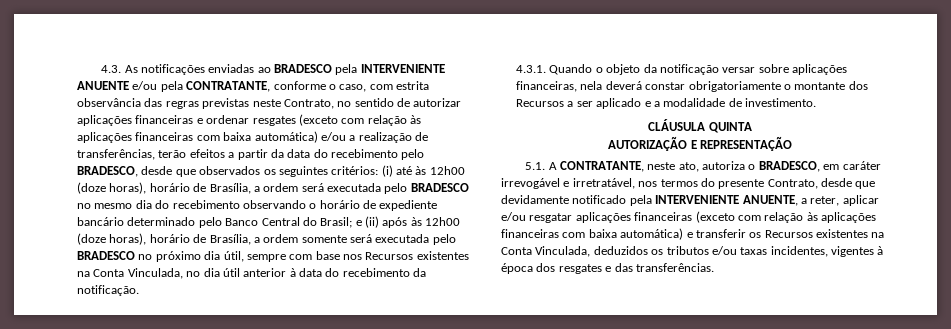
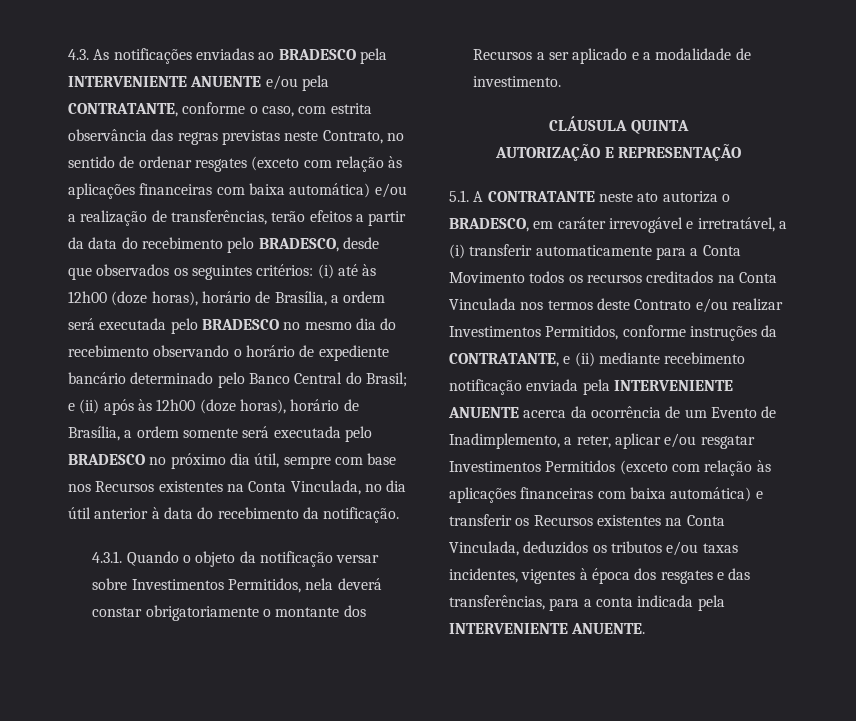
- 4.3. As notificações enviadas ao BRADESCO pela INTERVENIENTE ANUENTE e/ou pela CONTRATANTE, conforme o caso, com estrita observância das regras previstas neste Contrato, no sentido de autorizar aplicações financeiras e ordenar resgates (exceto com relação às aplicações financeiras com baixa automática) e/ou a realização de transferências, terão efeitos a partir da data do recebimento pelo BRADESCO, desde que observados os seguintes critérios:
+ 4.3. As notificações enviadas ao BRADESCO pela INTERVENIENTE ANUENTE e/ou pela CONTRATANTE, conforme o caso, com estrita observância das regras previstas neste Contrato, no sentido de ordenar resgates (exceto com relação às aplicações financeiras com baixa automática) e/ou a realização de transferências, terão efeitos a partir da data do recebimento pelo BRADESCO, desde que observados os seguintes critérios:
- 4.3.1. Quando o objeto da notificação versar sobre aplicações financeiras, nela deverá constar obrigatoriamente o montante dos Recursos a ser aplicado e a modalidade de investimento.
+ 4.3.1. Quando o objeto da notificação versar sobre Investimentos Permitidos, nela deverá constar obrigatoriamente o montante dos Recursos a ser aplicado e a modalidade de investimento.
- 5.1. A CONTRATANTE, neste ato, autoriza o BRADESCO, em caráter irrevogável e irretratável, nos termos do presente Contrato, desde que devidamente notificado pela INTERVENIENTE ANUENTE, a reter, aplicar e/ou resgatar aplicações financeiras (exceto com relação às aplicações financeiras com baixa automática) e transferir os Recursos existentes na Conta Vinculada, deduzidos os tributos e/ou taxas incidentes, vigentes à época dos resgates e das transferências.
+ 5.1. A CONTRATANTE neste ato autoriza o BRADESCO, em caráter irrevogável e irretratável, a (i) transferir automaticamente para a Conta Movimento todos os recursos creditados na Conta Vinculada nos termos deste Contrato e/ou realizar Investimentos Permitidos, conforme instruções da CONTRATANTE, e (ii) mediante recebimento notificação enviada pela INTERVENIENTE ANUENTE acerca da ocorrência de um Evento de Inadimplemento, a reter, aplicar e/ou resgatar Investimentos Permitidos (exceto com relação às aplicações financeiras com baixa automática) e transferir os Recursos existentes na Conta Vinculada, deduzidos os tributos e/ou taxas incidentes, vigentes à época dos resgates e das transferências, para a conta indicada pela INTERVENIENTE ANUENTE.

